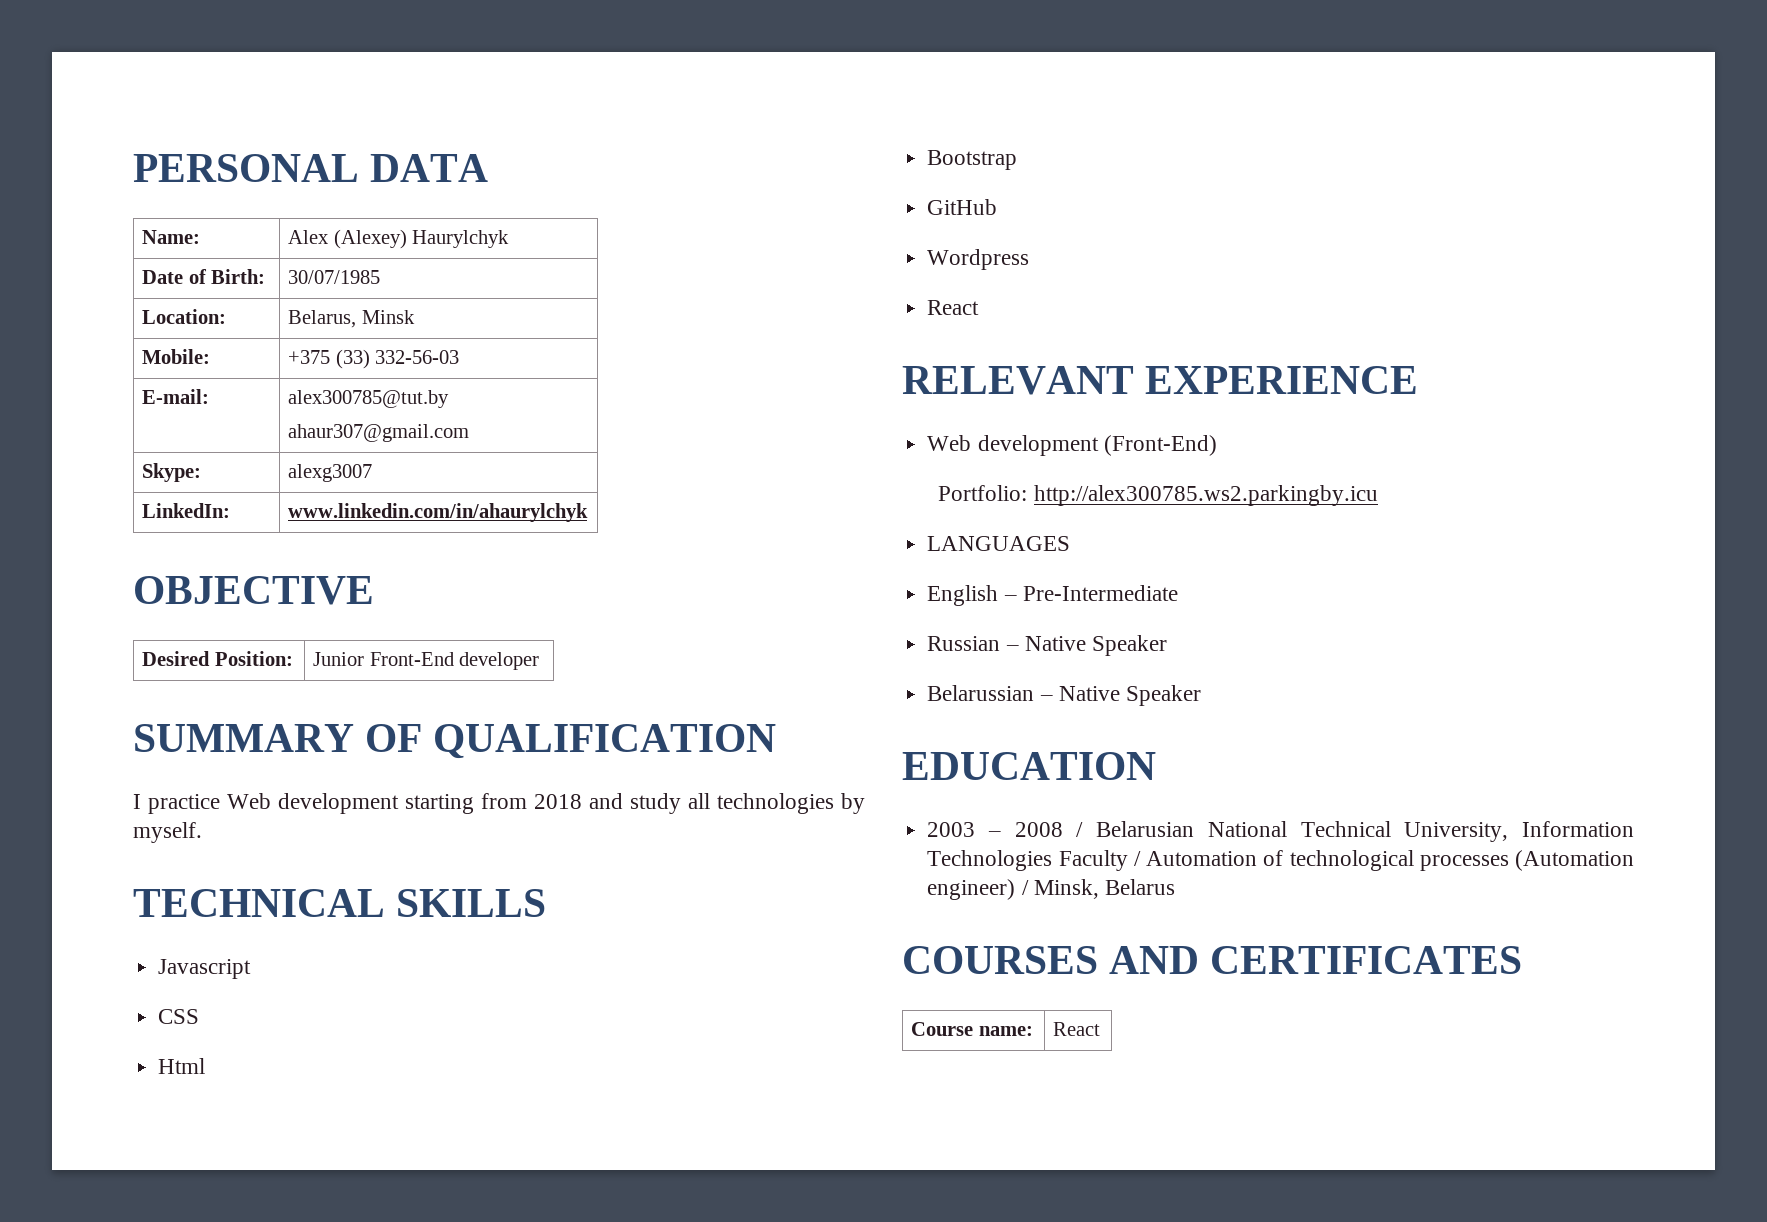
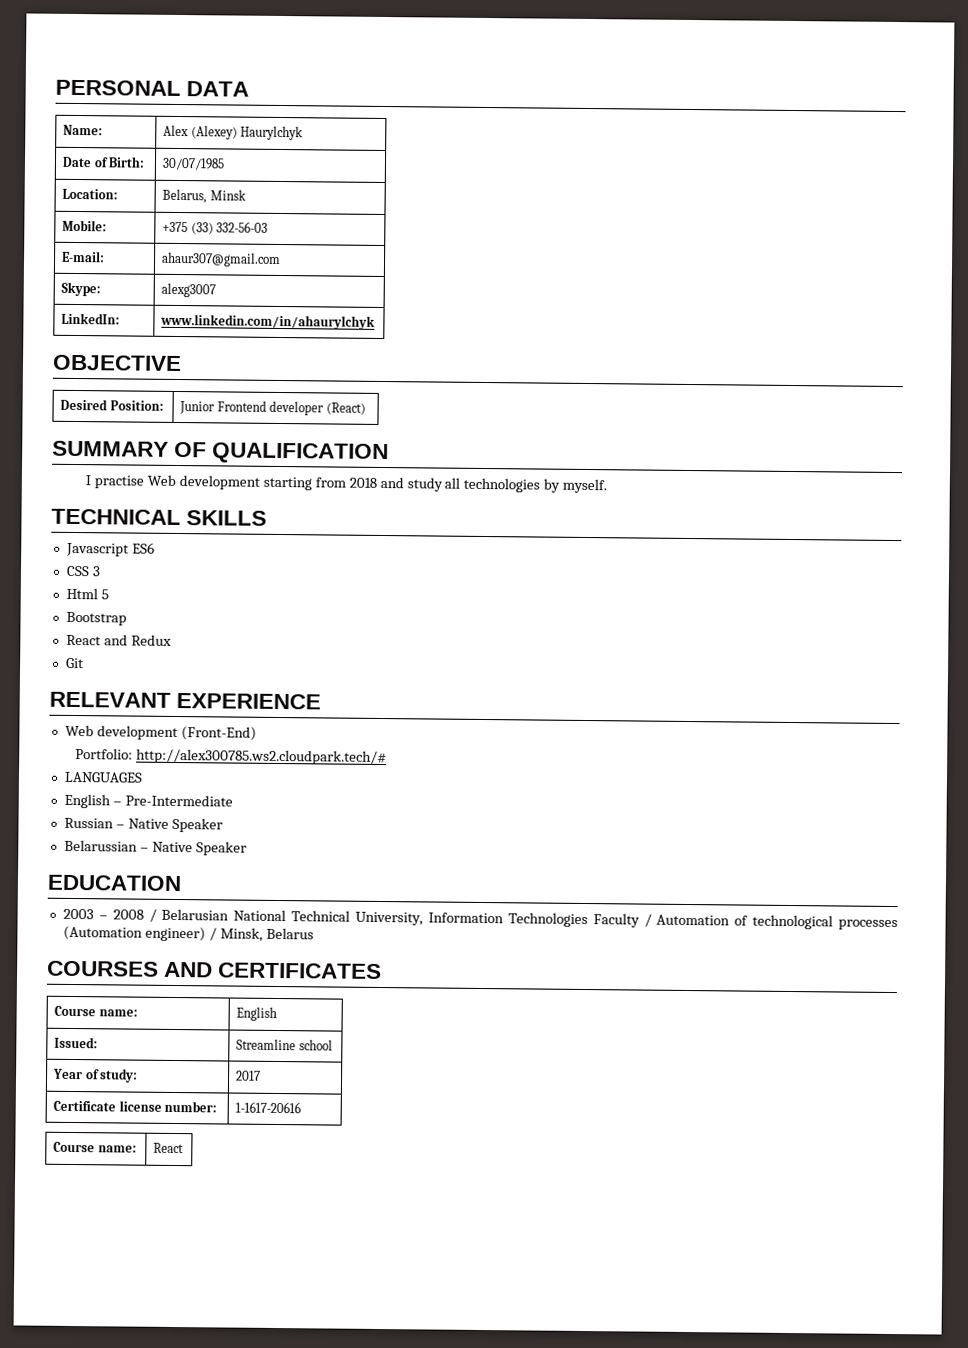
- E-mail: | alex300785@tut.by
- ahaur307@gmail.com
+ E-mail: | ahaur307@gmail.com
- Desired Position: | Junior Front-End developer
+ Desired Position: | Junior Frontend developer (React)
- I practiсe Web development starting from 2018 and study all technologies by myself.
+ I practise Web development starting from 2018 and study all technologies by myself.
- Javascript
+ Javascript ES6
- CSS
+ CSS 3
- Html
+ Html 5
- GitHub
- Wordpress
- React
+ React and Redux
+ Git
- Portfolio: http://alex300785.ws2.parkingby.icu
+ Portfolio: http://alex300785.ws2.cloudpark.tech/#
+ Course name: | English
+ Issued: | Streamline school
+ Year of study: | 2017
+ Certificate license number: | 1-1617-20616

